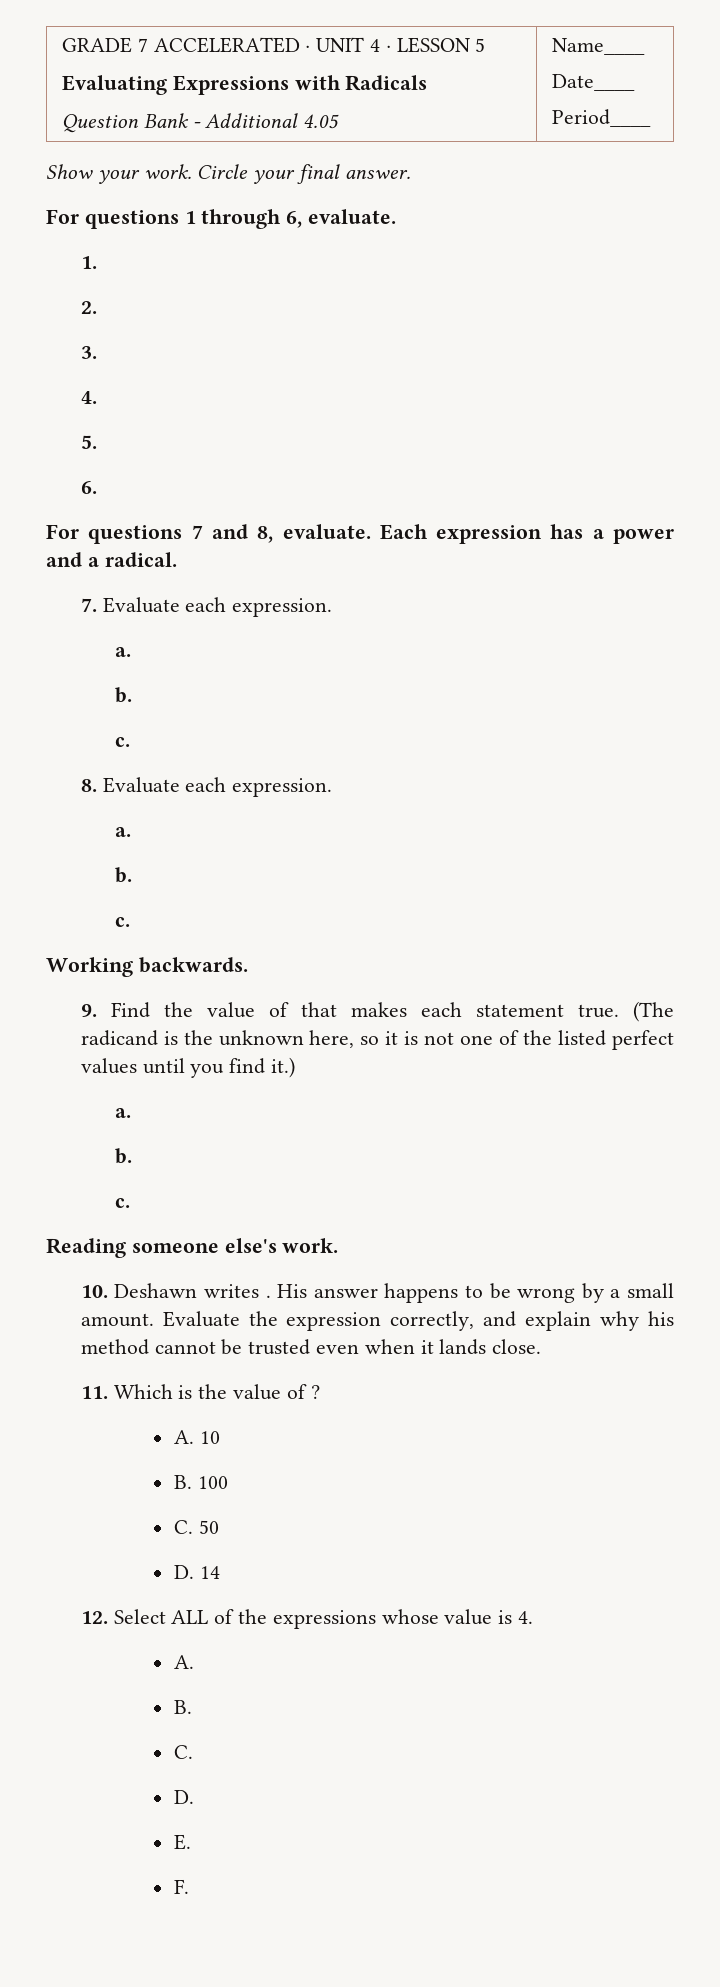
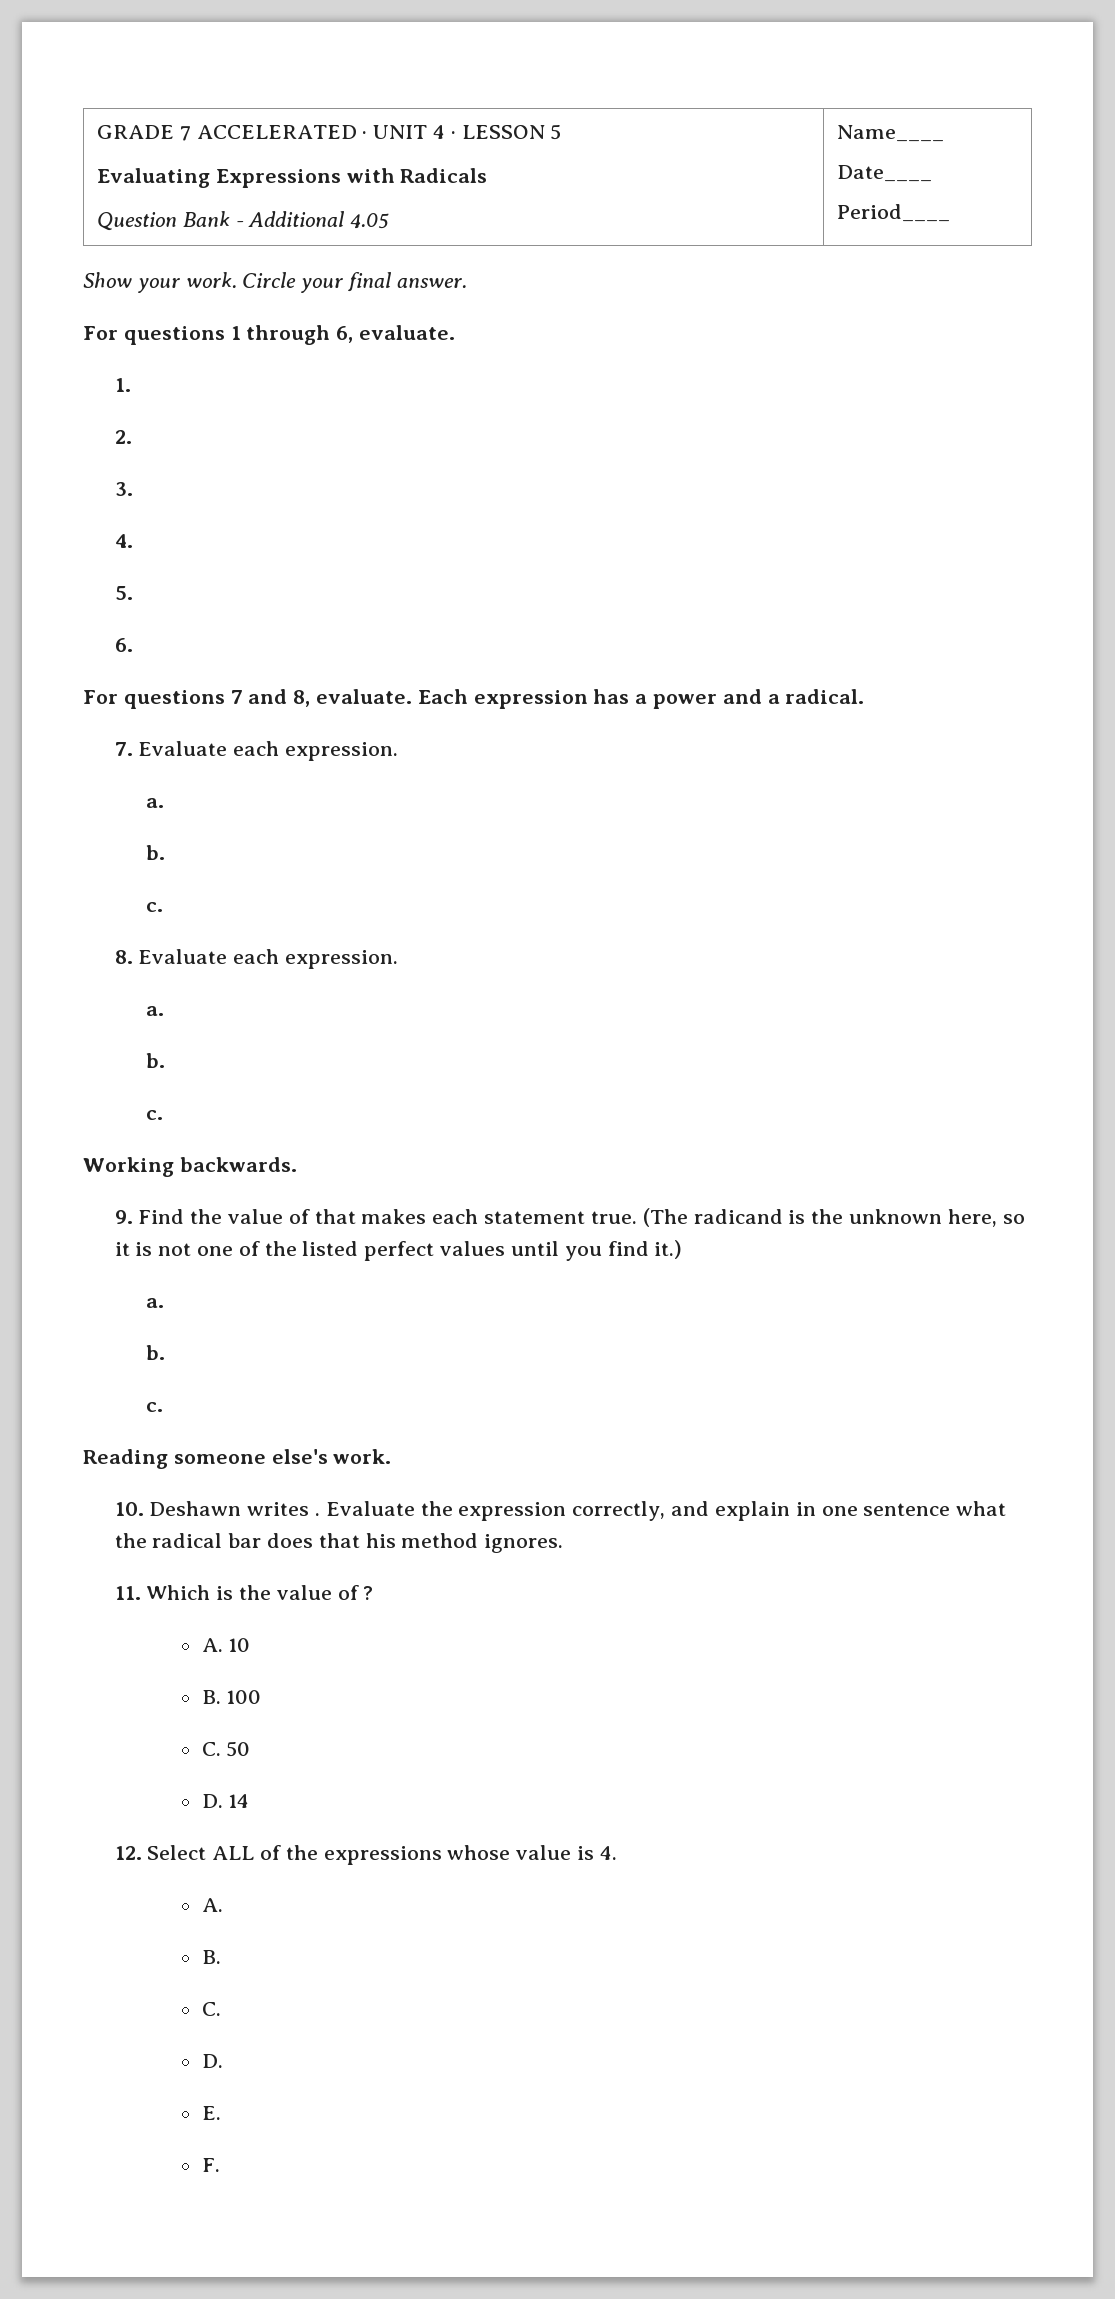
- His answer happens to be wrong by a small amount.
- Evaluate the expression correctly, and explain why his method cannot be trusted even when it lands close.
+ Evaluate the expression correctly, and explain in one sentence what the radical bar does that his method ignores.

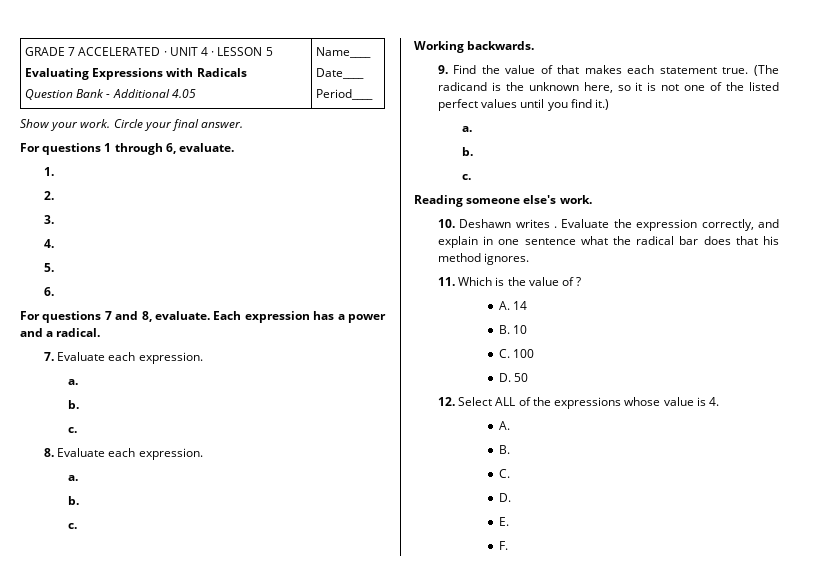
- A. 10
+ A. 14
+ B. 10
- B. 100
+ C. 100
- C. 50
+ D. 50
- D. 14

